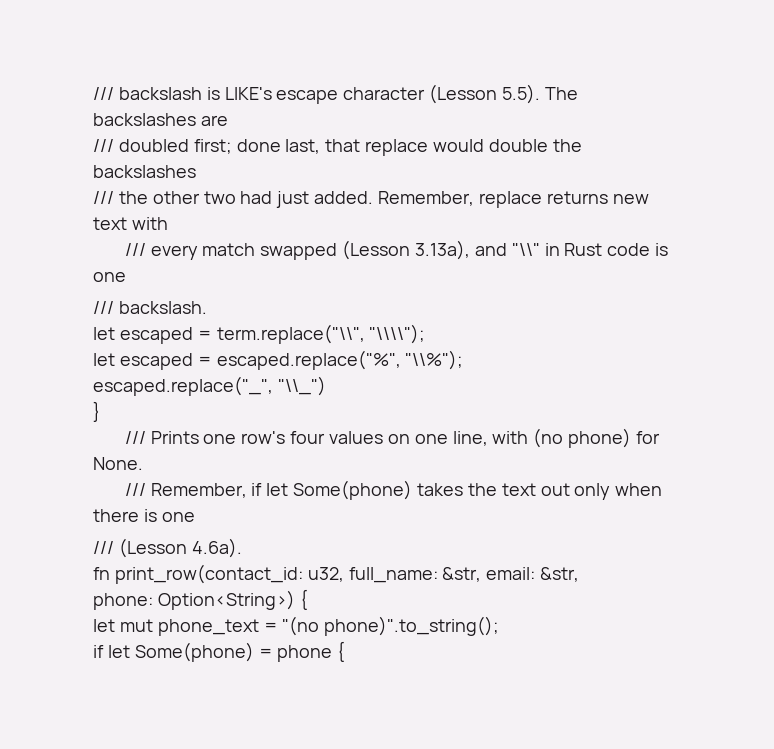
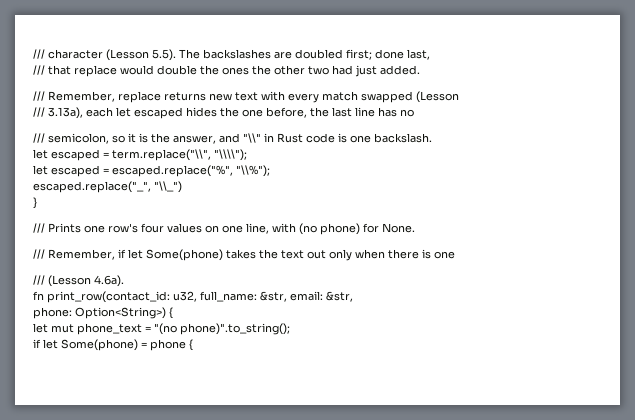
- /// backslash is LIKE's escape character (Lesson 5.5). The backslashes are
- /// doubled first; done last, that replace would double the backslashes
- /// the other two had just added. Remember, replace returns new text with
- /// every match swapped (Lesson 3.13a), and "\\" in Rust code is one
- /// backslash.
+ /// character (Lesson 5.5). The backslashes are doubled first; done last,
+ /// that replace would double the ones the other two had just added.
+ /// Remember, replace returns new text with every match swapped (Lesson
+ /// 3.13a), each let escaped hides the one before, the last line has no
+ /// semicolon, so it is the answer, and "\\" in Rust code is one backslash.

